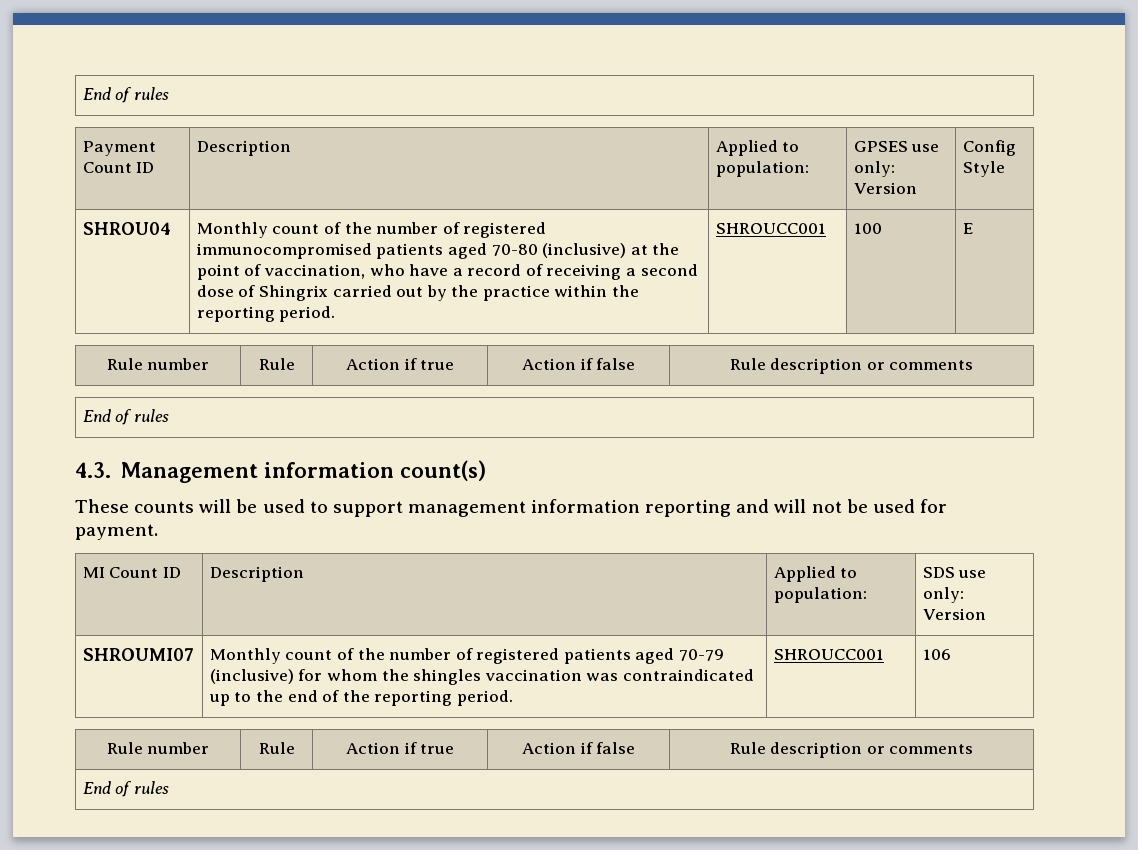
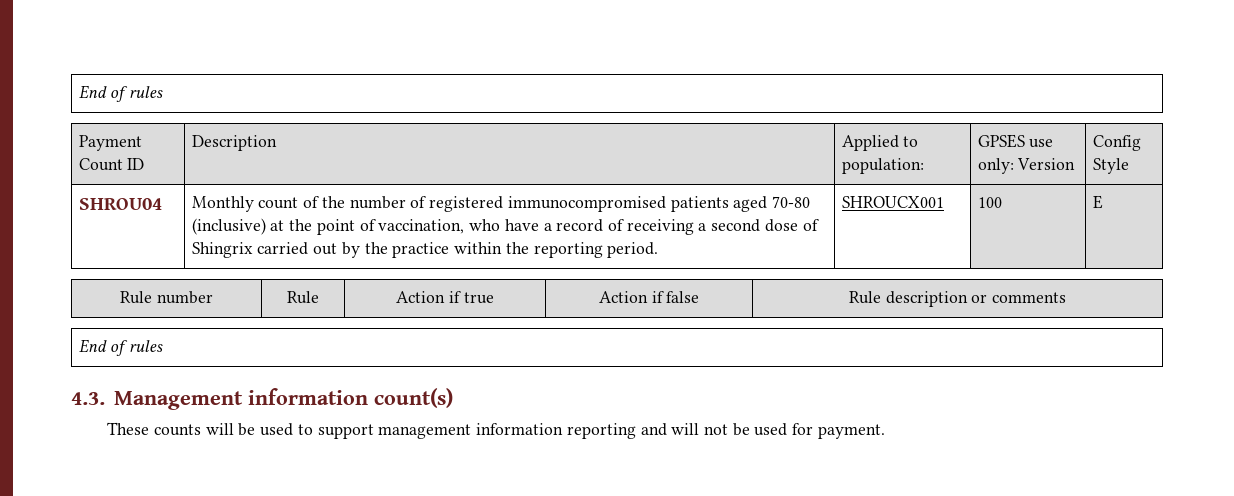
- Monthly count of the number of registered immunocompromised patients aged 70-80 (inclusive) at the point of vaccination, who have a record of receiving a second dose of Shingrix carried out by the practice within the reporting period. | SHROUCC001
+ Monthly count of the number of registered immunocompromised patients aged 70-80 (inclusive) at the point of vaccination, who have a record of receiving a second dose of Shingrix carried out by the practice within the reporting period. | SHROUCX001
- MI Count ID | Description | Applied to population: | SDS use only: Version
- SHROUMI07 | Monthly count of the number of registered patients aged 70-79 (inclusive) for whom the shingles vaccination was contraindicated up to the end of the reporting period. | SHROUCC001 | 106
- Rule number | Rule | Action if true | Action if false | Rule description or comments
- End of rules

